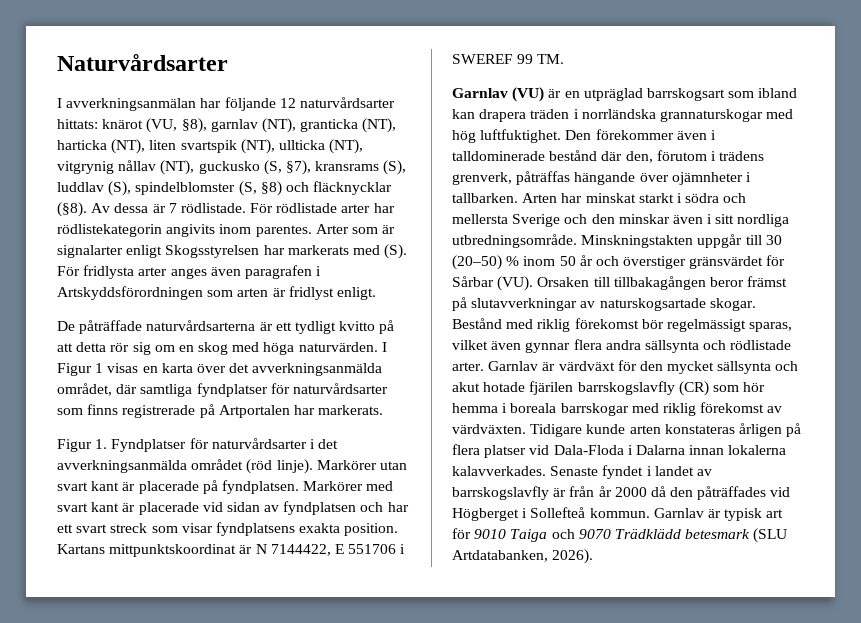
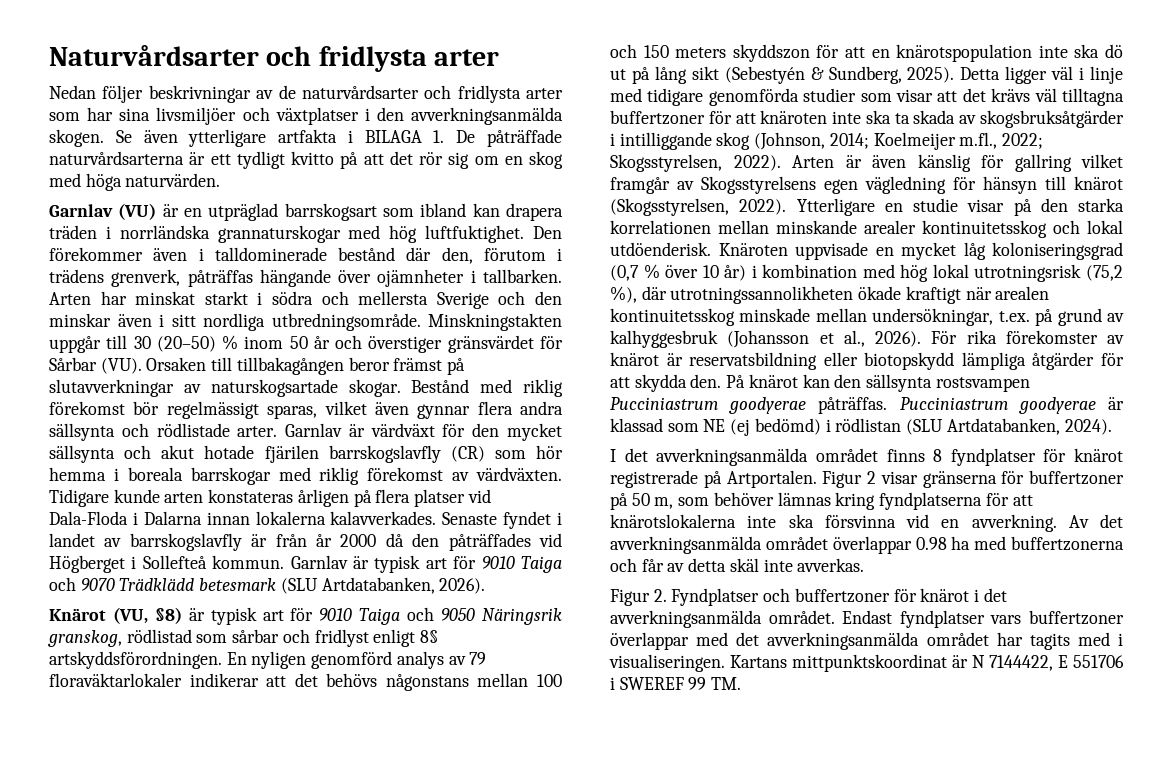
- Naturvårdsarter
- I avverkningsanmälan har följande 12 naturvårdsarter hittats: knärot (VU, §8), garnlav (NT), granticka (NT), harticka (NT), liten svartspik (NT), ullticka (NT), vitgrynig nållav (NT), guckusko (S, §7), kransrams (S), luddlav (S), spindelblomster (S, §8) och fläcknycklar (§8). Av dessa är 7 rödlistade. För rödlistade arter har rödlistekategorin angivits inom parentes. Arter som är signalarter enligt Skogsstyrelsen har markerats med (S). För fridlysta arter anges även paragrafen i Artskyddsförordningen som arten är fridlyst enligt.
- De påträffade naturvårdsarterna är ett tydligt kvitto på att detta rör sig om en skog med höga naturvärden. I Figur 1 visas en karta över det avverkningsanmälda området, där samtliga fyndplatser för naturvårdsarter som finns registrerade på Artportalen har markerats.
- Figur 1. Fyndplatser för naturvårdsarter i det avverkningsanmälda området (röd linje). Markörer utan svart kant är placerade på fyndplatsen. Markörer med svart kant är placerade vid sidan av fyndplatsen och har ett svart streck som visar fyndplatsens exakta position. Kartans mittpunktskoordinat är N 7144422, E 551706 i SWEREF 99 TM.
+ Naturvårdsarter och fridlysta arter
+ Nedan följer beskrivningar av de naturvårdsarter och fridlysta arter som har sina livsmiljöer och växtplatser i den avverkningsanmälda skogen. Se även ytterligare artfakta i BILAGA 1. De påträffade naturvårdsarterna är ett tydligt kvitto på att det rör sig om en skog med höga naturvärden.
+ Knärot (VU, §8) är typisk art för 9010 Taiga och 9050 Näringsrik granskog, rödlistad som sårbar och fridlyst enligt 8§ artskyddsförordningen. En nyligen genomförd analys av 79 floraväktarlokaler indikerar att det behövs någonstans mellan 100 och 150 meters skyddszon för att en knärotspopulation inte ska dö ut på lång sikt (Sebestyén & Sundberg, 2025). Detta ligger väl i linje med tidigare genomförda studier som visar att det krävs väl tilltagna buffertzoner för att knäroten inte ska ta skada av skogsbruksåtgärder i intilliggande skog (Johnson, 2014; Koelmeijer m.fl., 2022; Skogsstyrelsen, 2022). Arten är även känslig för gallring vilket framgår av Skogsstyrelsens egen vägledning för hänsyn till knärot (Skogsstyrelsen, 2022). Ytterligare en studie visar på den starka korrelationen mellan minskande arealer kontinuitetsskog och lokal utdöenderisk. Knäroten uppvisade en mycket låg koloniseringsgrad (0,7 % över 10 år) i kombination med hög lokal utrotningsrisk (75,2 %), där utrotningssannolikheten ökade kraftigt när arealen kontinuitetsskog minskade mellan undersökningar, t.ex. på grund av kalhyggesbruk (Johansson et al., 2026). För rika förekomster av knärot är reservatsbildning eller biotopskydd lämpliga åtgärder för att skydda den. På knärot kan den sällsynta rostsvampen Pucciniastrum goodyerae påträffas. Pucciniastrum goodyerae är klassad som NE (ej bedömd) i rödlistan (SLU Artdatabanken, 2024).
+ I det avverkningsanmälda området finns 8 fyndplatser för knärot registrerade på Artportalen. Figur 2 visar gränserna för buffertzoner på 50 m, som behöver lämnas kring fyndplatserna för att knärotslokalerna inte ska försvinna vid en avverkning. Av det avverkningsanmälda området överlappar 0.98 ha med buffertzonerna och får av detta skäl inte avverkas.
+ Figur 2. Fyndplatser och buffertzoner för knärot i det avverkningsanmälda området. Endast fyndplatser vars buffertzoner överlappar med det avverkningsanmälda området har tagits med i visualiseringen. Kartans mittpunktskoordinat är N 7144422, E 551706 i SWEREF 99 TM.

